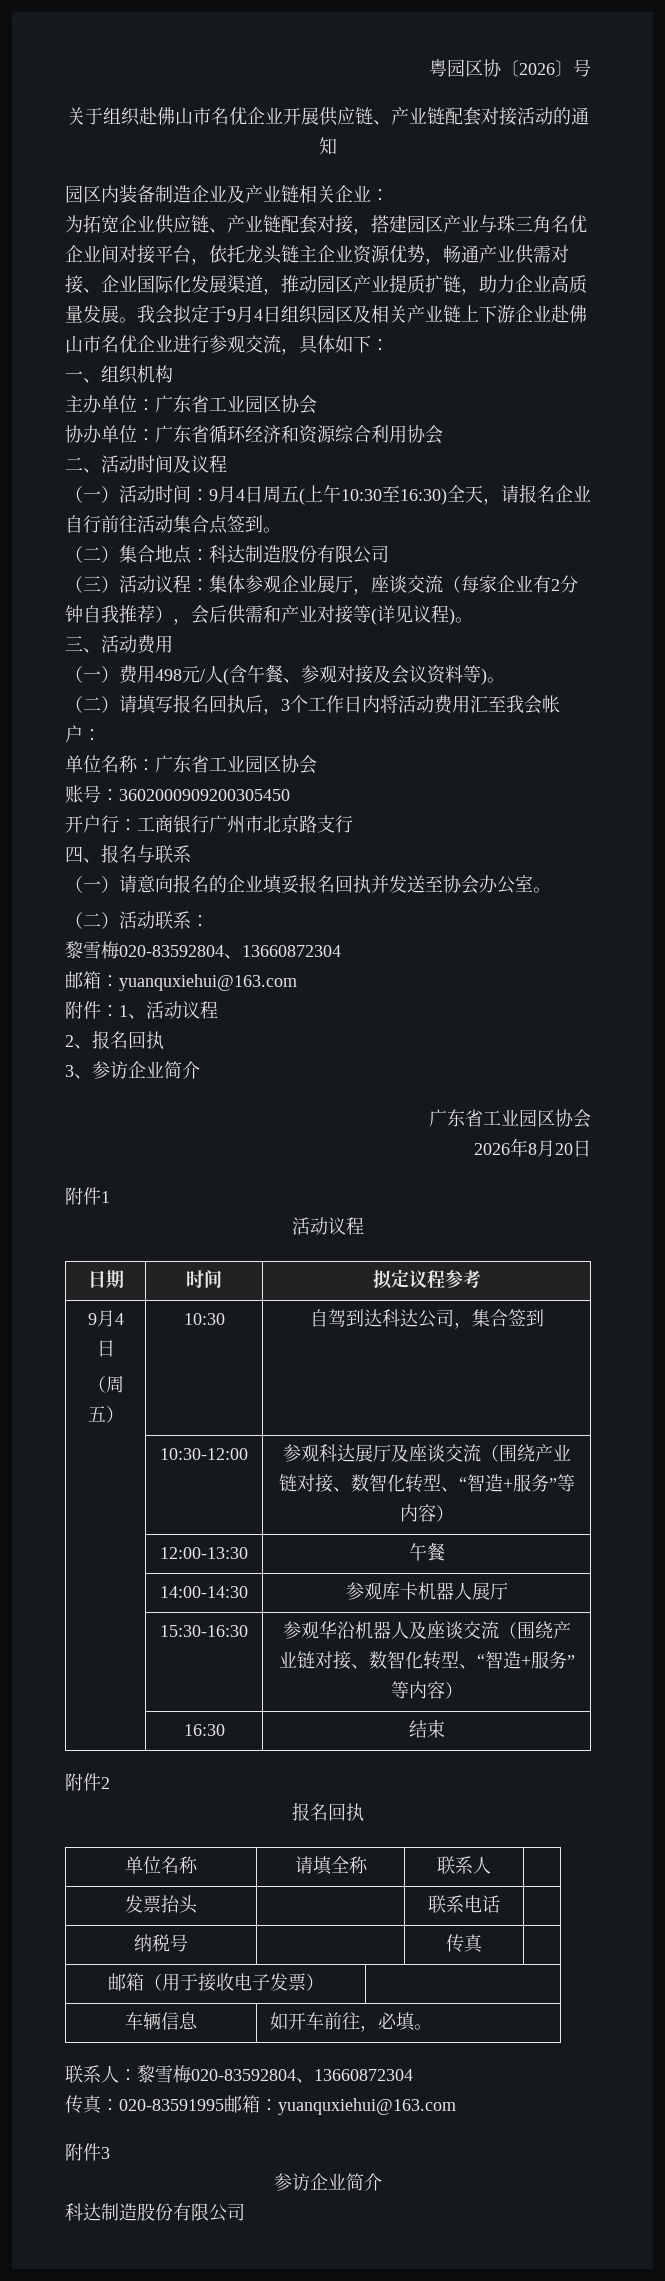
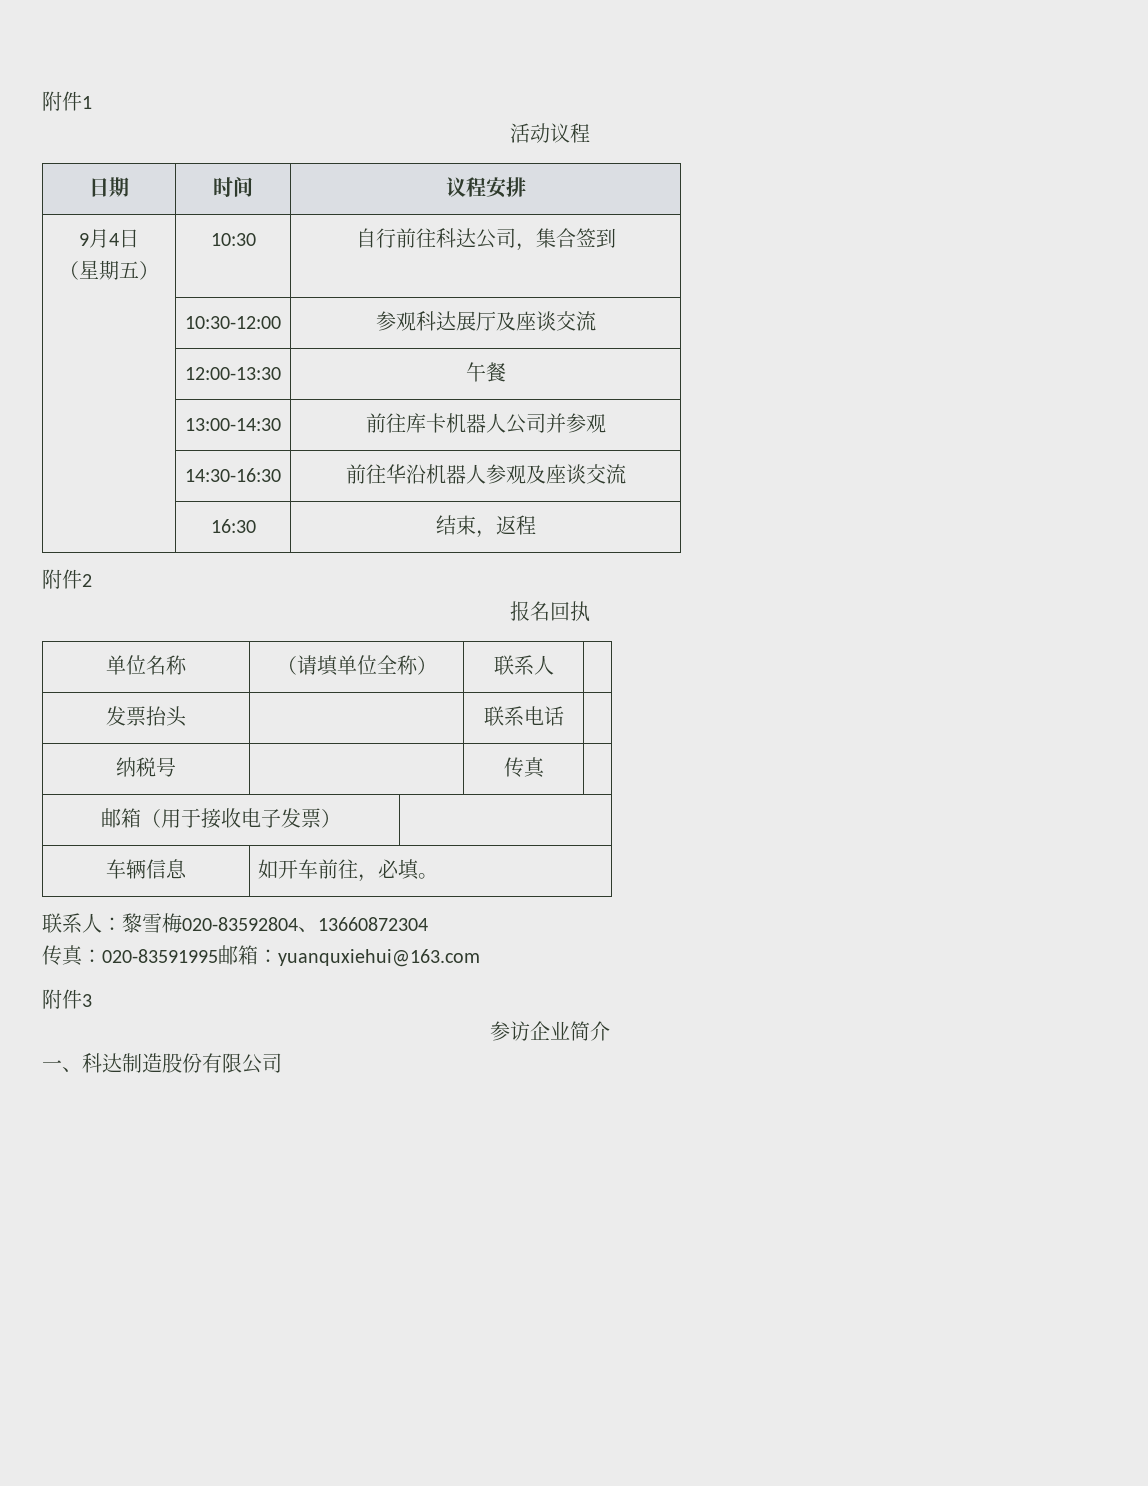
- 粤园区协〔2026〕号
- 关于组织赴佛山市名优企业开展供应链、产业链配套对接活动的通知
- 园区内装备制造企业及产业链相关企业：
- 为拓宽企业供应链、产业链配套对接，搭建园区产业与珠三角名优企业间对接平台，依托龙头链主企业资源优势，畅通产业供需对接、企业国际化发展渠道，推动园区产业提质扩链，助力企业高质量发展。我会拟定于9月4日组织园区及相关产业链上下游企业赴佛山市名优企业进行参观交流，具体如下：
- 一、组织机构
- 主办单位：广东省工业园区协会
- 协办单位：广东省循环经济和资源综合利用协会
- 二、活动时间及议程
- （一）活动时间：9月4日周五(上午10:30至16:30)全天，请报名企业自行前往活动集合点签到。
- （二）集合地点：科达制造股份有限公司
- （三）活动议程：集体参观企业展厅，座谈交流（每家企业有2分钟自我推荐），会后供需和产业对接等(详见议程)。
- 三、活动费用
- （一）费用498元/人(含午餐、参观对接及会议资料等)。
- （二）请填写报名回执后，3个工作日内将活动费用汇至我会帐户：
- 单位名称：广东省工业园区协会
- 账号：3602000909200305450
- 开户行：工商银行广州市北京路支行
- 四、报名与联系
- （一）请意向报名的企业填妥报名回执并发送至协会办公室。
- （二）活动联系：
- 黎雪梅020-83592804、13660872304
- 邮箱：yuanquxiehui@163.com
- 附件：1、活动议程
- 2、报名回执
- 3、参访企业简介
- 广东省工业园区协会
- 2026年8月20日
- 日期 | 时间 | 拟定议程参考
+ 日期 | 时间 | 议程安排
  9月4日
- （周五） | 10:30 | 自驾到达科达公司，集合签到
+ （星期五） | 10:30 | 自行前往科达公司，集合签到
- | 10:30-12:00 | 参观科达展厅及座谈交流（围绕产业链对接、数智化转型、“智造+服务”等内容）
+ | 10:30-12:00 | 参观科达展厅及座谈交流
- | 14:00-14:30 | 参观库卡机器人展厅
- | 15:30-16:30 | 参观华沿机器人及座谈交流（围绕产业链对接、数智化转型、“智造+服务”等内容）
+ | 13:00-14:30 | 前往库卡机器人公司并参观
+ | 14:30-16:30 | 前往华沿机器人参观及座谈交流
- | 16:30 | 结束
+ | 16:30 | 结束，返程
- 单位名称 | 请填全称 | 联系人 |
+ 单位名称 | （请填单位全称） | 联系人 |
  附件3
  参访企业简介
- 科达制造股份有限公司
+ 一、科达制造股份有限公司

